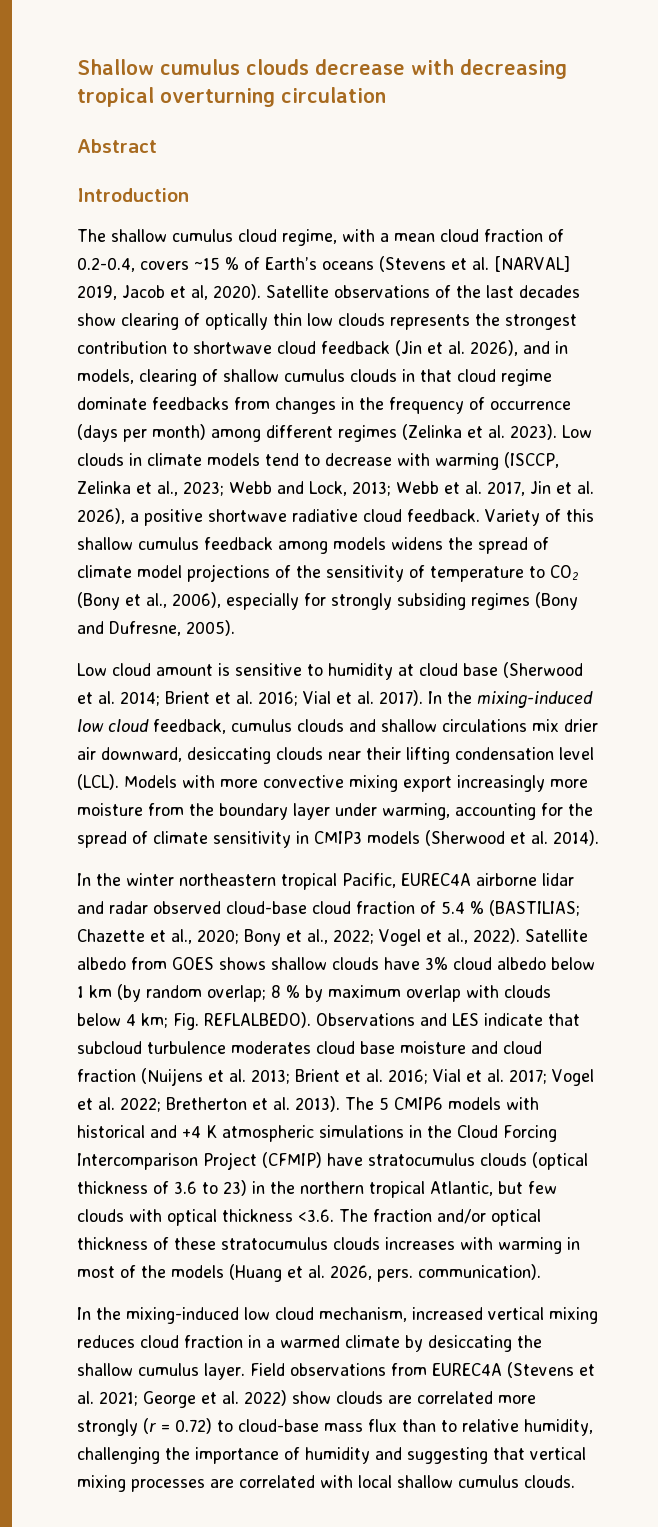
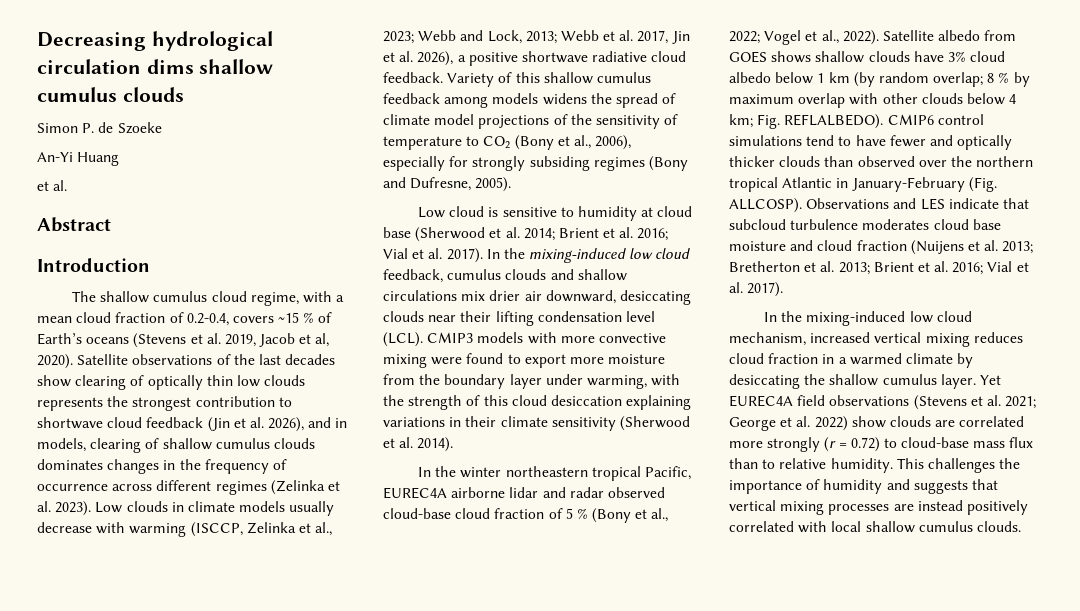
- Shallow cumulus clouds decrease with decreasing tropical overturning circulation
+ Decreasing hydrological circulation dims shallow cumulus clouds
+ Simon P. de Szoeke
+ An-Yi Huang
+ et al.
- The shallow cumulus cloud regime, with a mean cloud fraction of 0.2-0.4, covers ~15 % of Earth’s oceans (Stevens et al. [NARVAL] 2019, Jacob et al, 2020).
+ The shallow cumulus cloud regime, with a mean cloud fraction of 0.2-0.4, covers ~15 % of Earth’s oceans (Stevens et al. 2019, Jacob et al, 2020).
- Satellite observations of the last decades show clearing of optically thin low clouds represents the strongest contribution to shortwave cloud feedback (Jin et al. 2026), and in models, clearing of shallow cumulus clouds in that cloud regime dominate feedbacks from changes in the frequency of occurrence (days per month) among different regimes (Zelinka et al. 2023).
+ Satellite observations of the last decades show clearing of optically thin low clouds represents the strongest contribution to shortwave cloud feedback (Jin et al. 2026), and in models, clearing of shallow cumulus clouds dominates changes in the frequency of occurrence across different regimes (Zelinka et al. 2023).
- Low clouds in climate models tend to decrease with warming (ISCCP, Zelinka et al., 2023; Webb and Lock, 2013; Webb et al. 2017, Jin et al. 2026), a positive shortwave radiative cloud feedback.
+ Low clouds in climate models usually decrease with warming (ISCCP, Zelinka et al., 2023; Webb and Lock, 2013; Webb et al. 2017, Jin et al. 2026), a positive shortwave radiative cloud feedback.
- Low cloud amount is sensitive to humidity at cloud base (Sherwood et al. 2014; Brient et al. 2016; Vial et al. 2017).
+ Low cloud is sensitive to humidity at cloud base (Sherwood et al. 2014; Brient et al. 2016; Vial et al. 2017).
- Models with more convective mixing export increasingly more moisture from the boundary layer under warming, accounting for the spread of climate sensitivity in CMIP3 models (Sherwood et al. 2014).
+ CMIP3 models with more convective mixing were found to export more moisture from the boundary layer under warming, with the strength of this cloud desiccation explaining variations in their climate sensitivity (Sherwood et al. 2014).
- In the winter northeastern tropical Pacific, EUREC4A airborne lidar and radar observed cloud-base cloud fraction of 5.4 % (BASTILIAS; Chazette et al., 2020; Bony et al., 2022; Vogel et al., 2022).
+ In the winter northeastern tropical Pacific, EUREC4A airborne lidar and radar observed cloud-base cloud fraction of 5 % (Bony et al., 2022; Vogel et al., 2022).
- Satellite albedo from GOES shows shallow clouds have 3% cloud albedo below 1 km (by random overlap; 8 % by maximum overlap with clouds below 4 km; Fig. REFLALBEDO).
+ Satellite albedo from GOES shows shallow clouds have 3% cloud albedo below 1 km (by random overlap; 8 % by maximum overlap with other clouds below 4 km; Fig. REFLALBEDO).
+ CMIP6 control simulations tend to have fewer and optically thicker clouds than observed over the northern tropical Atlantic in January-February (Fig. ALLCOSP).
- Observations and LES indicate that subcloud turbulence moderates cloud base moisture and cloud fraction (Nuijens et al. 2013; Brient et al. 2016; Vial et al. 2017; Vogel et al. 2022; Bretherton et al. 2013). The 5 CMIP6 models with historical and +4 K atmospheric simulations in the Cloud Forcing Intercomparison Project (CFMIP) have stratocumulus clouds (optical thickness of 3.6 to 23) in the northern tropical Atlantic, but few clouds with optical thickness <3.6. The fraction and/or optical thickness of these stratocumulus clouds increases with warming in most of the models (Huang et al. 2026, pers. communication).
+ Observations and LES indicate that subcloud turbulence moderates cloud base moisture and cloud fraction (Nuijens et al. 2013; Bretherton et al. 2013; Brient et al. 2016; Vial et al. 2017).
- Field observations from EUREC4A (Stevens et al. 2021; George et al. 2022) show clouds are correlated more strongly (r = 0.72) to cloud-base mass flux than to relative humidity, challenging the importance of humidity and suggesting that vertical mixing processes are correlated with local shallow cumulus clouds.
+ Yet EUREC4A field observations (Stevens et al. 2021; George et al. 2022) show clouds are correlated more strongly (r = 0.72) to cloud-base mass flux than to relative humidity. This challenges the importance of humidity and suggests that vertical mixing processes are instead positively correlated with local shallow cumulus clouds.

